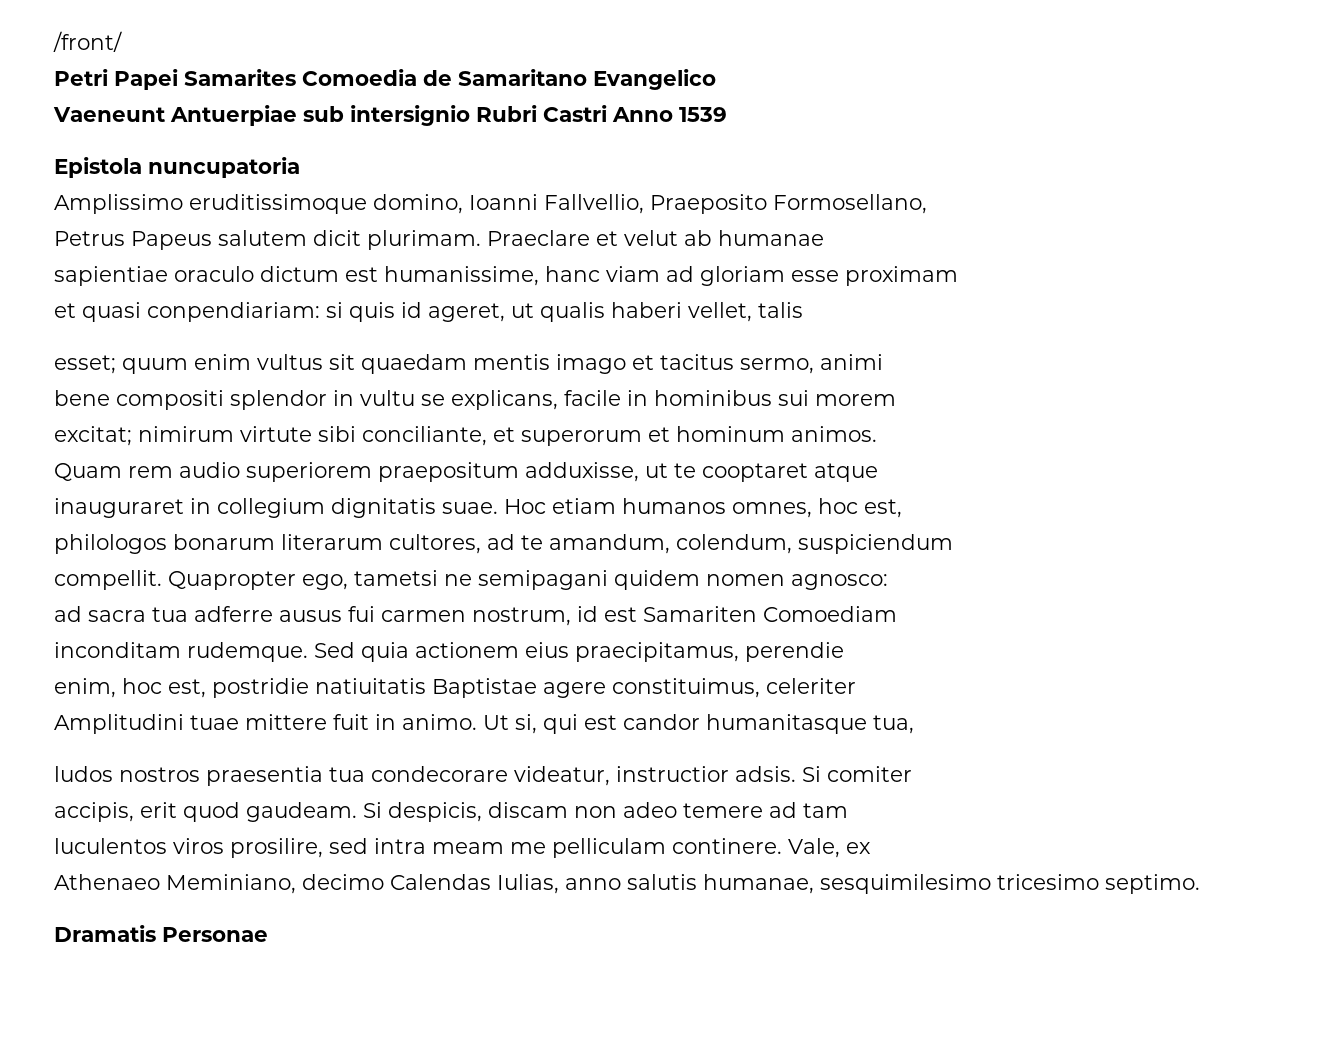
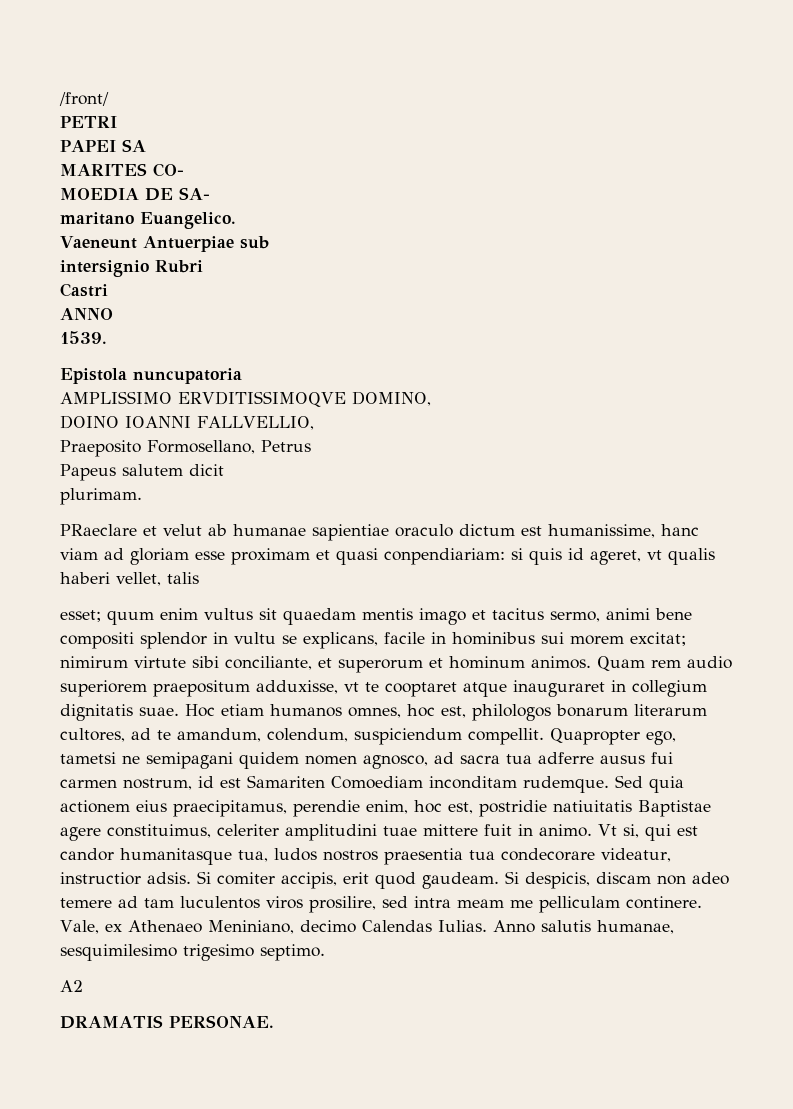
- Petri Papei Samarites Comoedia de Samaritano Evangelico
+ PETRI
+ PAPEI SA
+ MARITES CO-
+ MOEDIA DE SA-
+ maritano Euangelico.
- Vaeneunt Antuerpiae sub intersignio Rubri Castri Anno 1539
+ Vaeneunt Antuerpiae sub
+ intersignio Rubri
+ Castri
+ ANNO
+ 1539.
- Amplissimo eruditissimoque domino, Ioanni Fallvellio, Praeposito Formosellano,
- Petrus Papeus salutem dicit plurimam. Praeclare et velut ab humanae
- sapientiae oraculo dictum est humanissime, hanc viam ad gloriam esse proximam
- et quasi conpendiariam: si quis id ageret, ut qualis haberi vellet, talis
+ AMPLISSIMO ERVDITISSIMOQVE DOMINO,
+ DOINO IOANNI FALLVELLIO,
+ Praeposito Formosellano, Petrus
+ Papeus salutem dicit
+ plurimam.
+ PRaeclare et velut ab humanae sapientiae oraculo dictum est humanissime, hanc viam ad gloriam esse proximam et quasi conpendiariam: si quis id ageret, vt qualis haberi vellet, talis
- esset; quum enim vultus sit quaedam mentis imago et tacitus sermo, animi
- bene compositi splendor in vultu se explicans, facile in hominibus sui morem
- excitat; nimirum virtute sibi conciliante, et superorum et hominum animos.
- Quam rem audio superiorem praepositum adduxisse, ut te cooptaret atque
- inauguraret in collegium dignitatis suae.
+ esset; quum enim vultus sit quaedam mentis imago et tacitus sermo, animi bene compositi splendor in vultu se explicans, facile in hominibus sui morem excitat; nimirum virtute sibi conciliante, et superorum et hominum animos. Quam rem audio superiorem praepositum adduxisse, vt te cooptaret atque inauguraret in collegium dignitatis suae.
- Hoc etiam humanos omnes, hoc est,
- philologos bonarum literarum cultores, ad te amandum, colendum, suspiciendum
- compellit.
+ Hoc etiam humanos omnes, hoc est, philologos bonarum literarum cultores, ad te amandum, colendum, suspiciendum compellit.
- Quapropter ego, tametsi ne semipagani quidem nomen agnosco:
- ad sacra tua adferre ausus fui carmen nostrum, id est Samariten Comoediam
- inconditam rudemque.
+ Quapropter ego, tametsi ne semipagani quidem nomen agnosco, ad sacra tua adferre ausus fui carmen nostrum, id est Samariten Comoediam inconditam rudemque.
- Sed quia actionem eius praecipitamus, perendie
- enim, hoc est, postridie natiuitatis Baptistae agere constituimus, celeriter
- Amplitudini tuae mittere fuit in animo.
+ Sed quia actionem eius praecipitamus, perendie enim, hoc est, postridie natiuitatis Baptistae agere constituimus, celeriter amplitudini tuae mittere fuit in animo.
- Ut si, qui est candor humanitasque tua,
- ludos nostros praesentia tua condecorare videatur, instructior adsis.
+ Vt si, qui est candor humanitasque tua, ludos nostros praesentia tua condecorare videatur, instructior adsis.
- Si comiter
- accipis, erit quod gaudeam.
+ Si comiter accipis, erit quod gaudeam.
- Si despicis, discam non adeo temere ad tam
- luculentos viros prosilire, sed intra meam me pelliculam continere.
+ Si despicis, discam non adeo temere ad tam luculentos viros prosilire, sed intra meam me pelliculam continere.
- Vale, ex
- Athenaeo Meminiano, decimo Calendas Iulias, anno salutis humanae, sesquimilesimo tricesimo septimo.
+ Vale, ex Athenaeo Meniniano, decimo Calendas Iulias. Anno salutis humanae, sesquimilesimo trigesimo septimo.
- Dramatis Personae
+ A2
+ DRAMATIS PERSONAE.

